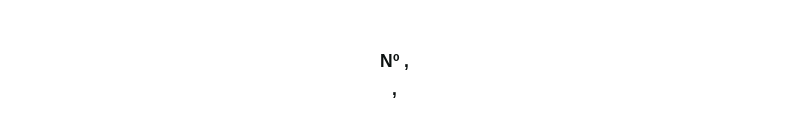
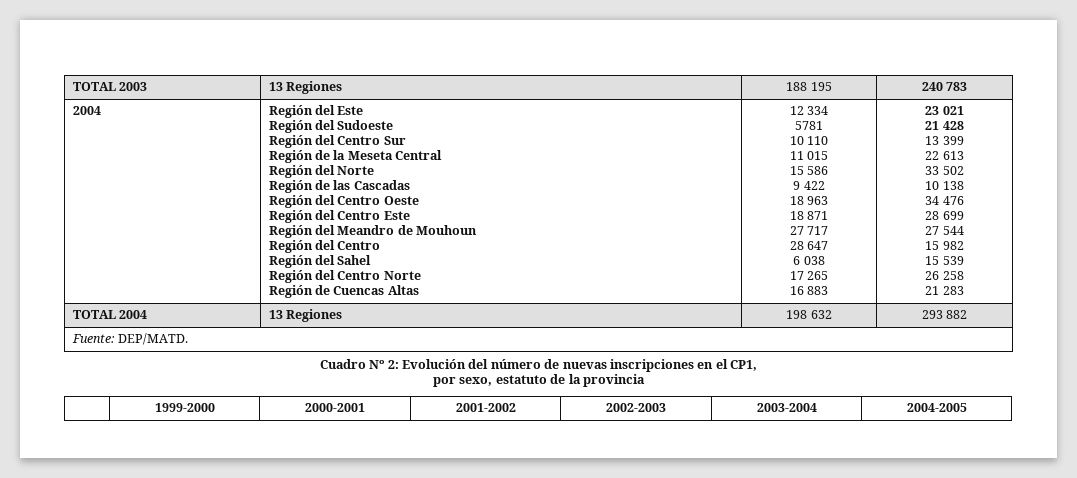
- Nº ,
- ,
+ TOTAL 2003 | 13 Regiones | 188 195 | 240 783
+ 2004 | Región del Este
+ Región del Sudoeste
+ Región del Centro Sur
+ Región de la Meseta Central
+ Región del Norte
+ Región de las Cascadas
+ Región del Centro Oeste
+ Región del Centro Este
+ Región del Meandro de Mouhoun
+ Región del Centro
+ Región del Sahel
+ Región del Centro Norte
+ Región de Cuencas Altas | 12 334
+ 5781
+ 10 110
+ 11 015
+ 15 586
+ 9 422
+ 18 963
+ 18 871
+ 27 717
+ 28 647
+ 6 038
+ 17 265
+ 16 883 | 23 021
+ 21 428
+ 13 399
+ 22 613
+ 33 502
+ 10 138
+ 34 476
+ 28 699
+ 27 544
+ 15 982
+ 15 539
+ 26 258
+ 21 283
+ TOTAL 2004 | 13 Regiones | 198 632 | 293 882
+ Fuente: DEP/MATD.
+ Cuadro Nº 2: Evolución del número de nuevas inscripciones en el CP1,
+ por sexo, estatuto de la provincia
+ | 1999-2000 | 2000-2001 | 2001-2002 | 2002-2003 | 2003-2004 | 2004-2005

